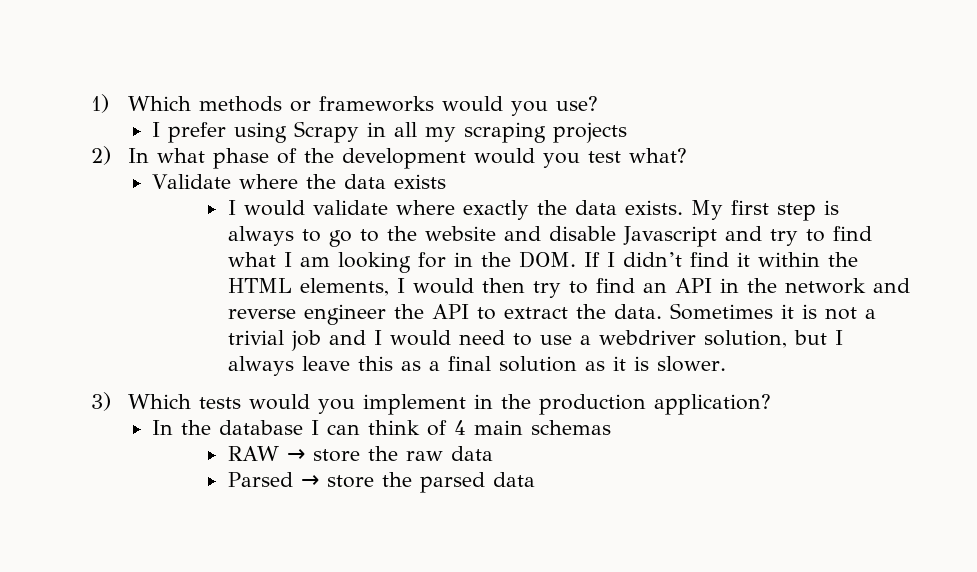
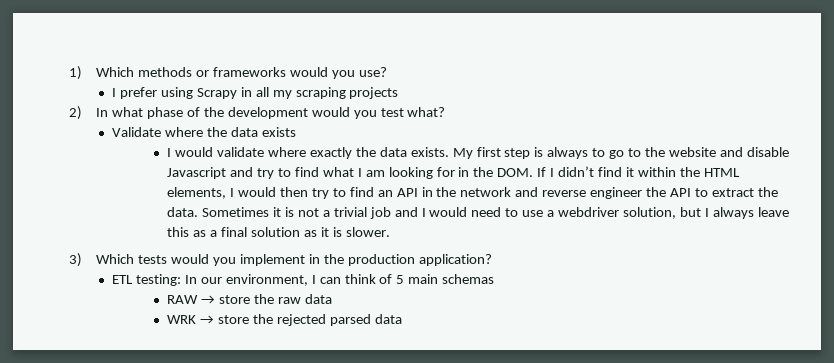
- In the database I can think of 4 main schemas
+ ETL testing: In our environment, I can think of 5 main schemas
- Parsed → store the parsed data
+ WRK → store the rejected parsed data

